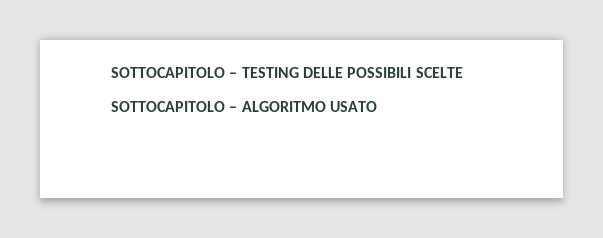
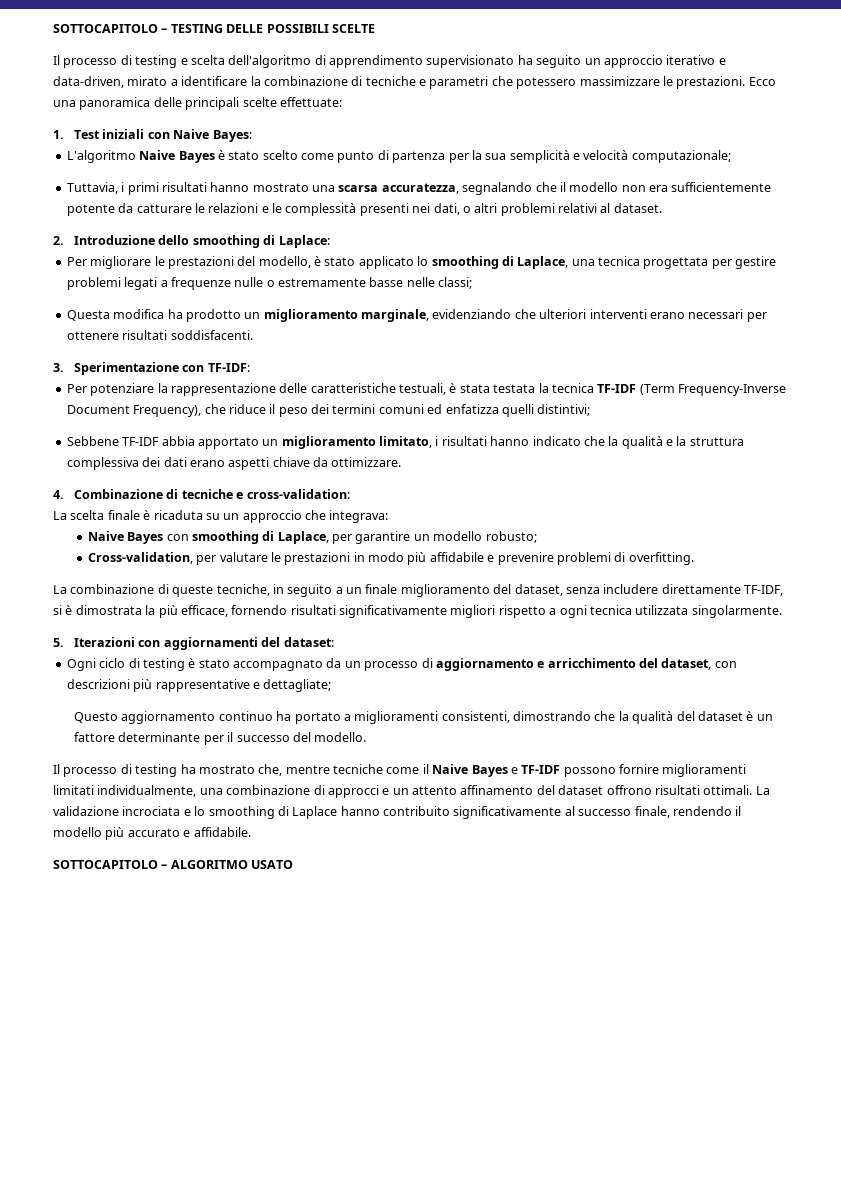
+ Il processo di testing e scelta dell'algoritmo di apprendimento supervisionato ha seguito un approccio iterativo e data-driven, mirato a identificare la combinazione di tecniche e parametri che potessero massimizzare le prestazioni. Ecco una panoramica delle principali scelte effettuate:
+ 1. Test iniziali con Naive Bayes:
+ L'algoritmo Naive Bayes è stato scelto come punto di partenza per la sua semplicità e velocità computazionale;
+ Tuttavia, i primi risultati hanno mostrato una scarsa accuratezza, segnalando che il modello non era sufficientemente potente da catturare le relazioni e le complessità presenti nei dati, o altri problemi relativi al dataset.
+ 2. Introduzione dello smoothing di Laplace:
+ Per migliorare le prestazioni del modello, è stato applicato lo smoothing di Laplace, una tecnica progettata per gestire problemi legati a frequenze nulle o estremamente basse nelle classi;
+ Questa modifica ha prodotto un miglioramento marginale, evidenziando che ulteriori interventi erano necessari per ottenere risultati soddisfacenti.
+ 3. Sperimentazione con TF-IDF:
+ Per potenziare la rappresentazione delle caratteristiche testuali, è stata testata la tecnica TF-IDF (Term Frequency-Inverse Document Frequency), che riduce il peso dei termini comuni ed enfatizza quelli distintivi;
+ Sebbene TF-IDF abbia apportato un miglioramento limitato, i risultati hanno indicato che la qualità e la struttura complessiva dei dati erano aspetti chiave da ottimizzare.
+ 4. Combinazione di tecniche e cross-validation:
+ La scelta finale è ricaduta su un approccio che integrava:
+ Naive Bayes con smoothing di Laplace, per garantire un modello robusto;
+ Cross-validation, per valutare le prestazioni in modo più affidabile e prevenire problemi di overfitting.
+ La combinazione di queste tecniche, in seguito a un finale miglioramento del dataset, senza includere direttamente TF-IDF, si è dimostrata la più efficace, fornendo risultati significativamente migliori rispetto a ogni tecnica utilizzata singolarmente.
+ 5. Iterazioni con aggiornamenti del dataset:
+ Ogni ciclo di testing è stato accompagnato da un processo di aggiornamento e arricchimento del dataset, con descrizioni più rappresentative e dettagliate;
+ Questo aggiornamento continuo ha portato a miglioramenti consistenti, dimostrando che la qualità del dataset è un fattore determinante per il successo del modello.
+ Il processo di testing ha mostrato che, mentre tecniche come il Naive Bayes e TF-IDF possono fornire miglioramenti limitati individualmente, una combinazione di approcci e un attento affinamento del dataset offrono risultati ottimali. La validazione incrociata e lo smoothing di Laplace hanno contribuito significativamente al successo finale, rendendo il modello più accurato e affidabile.

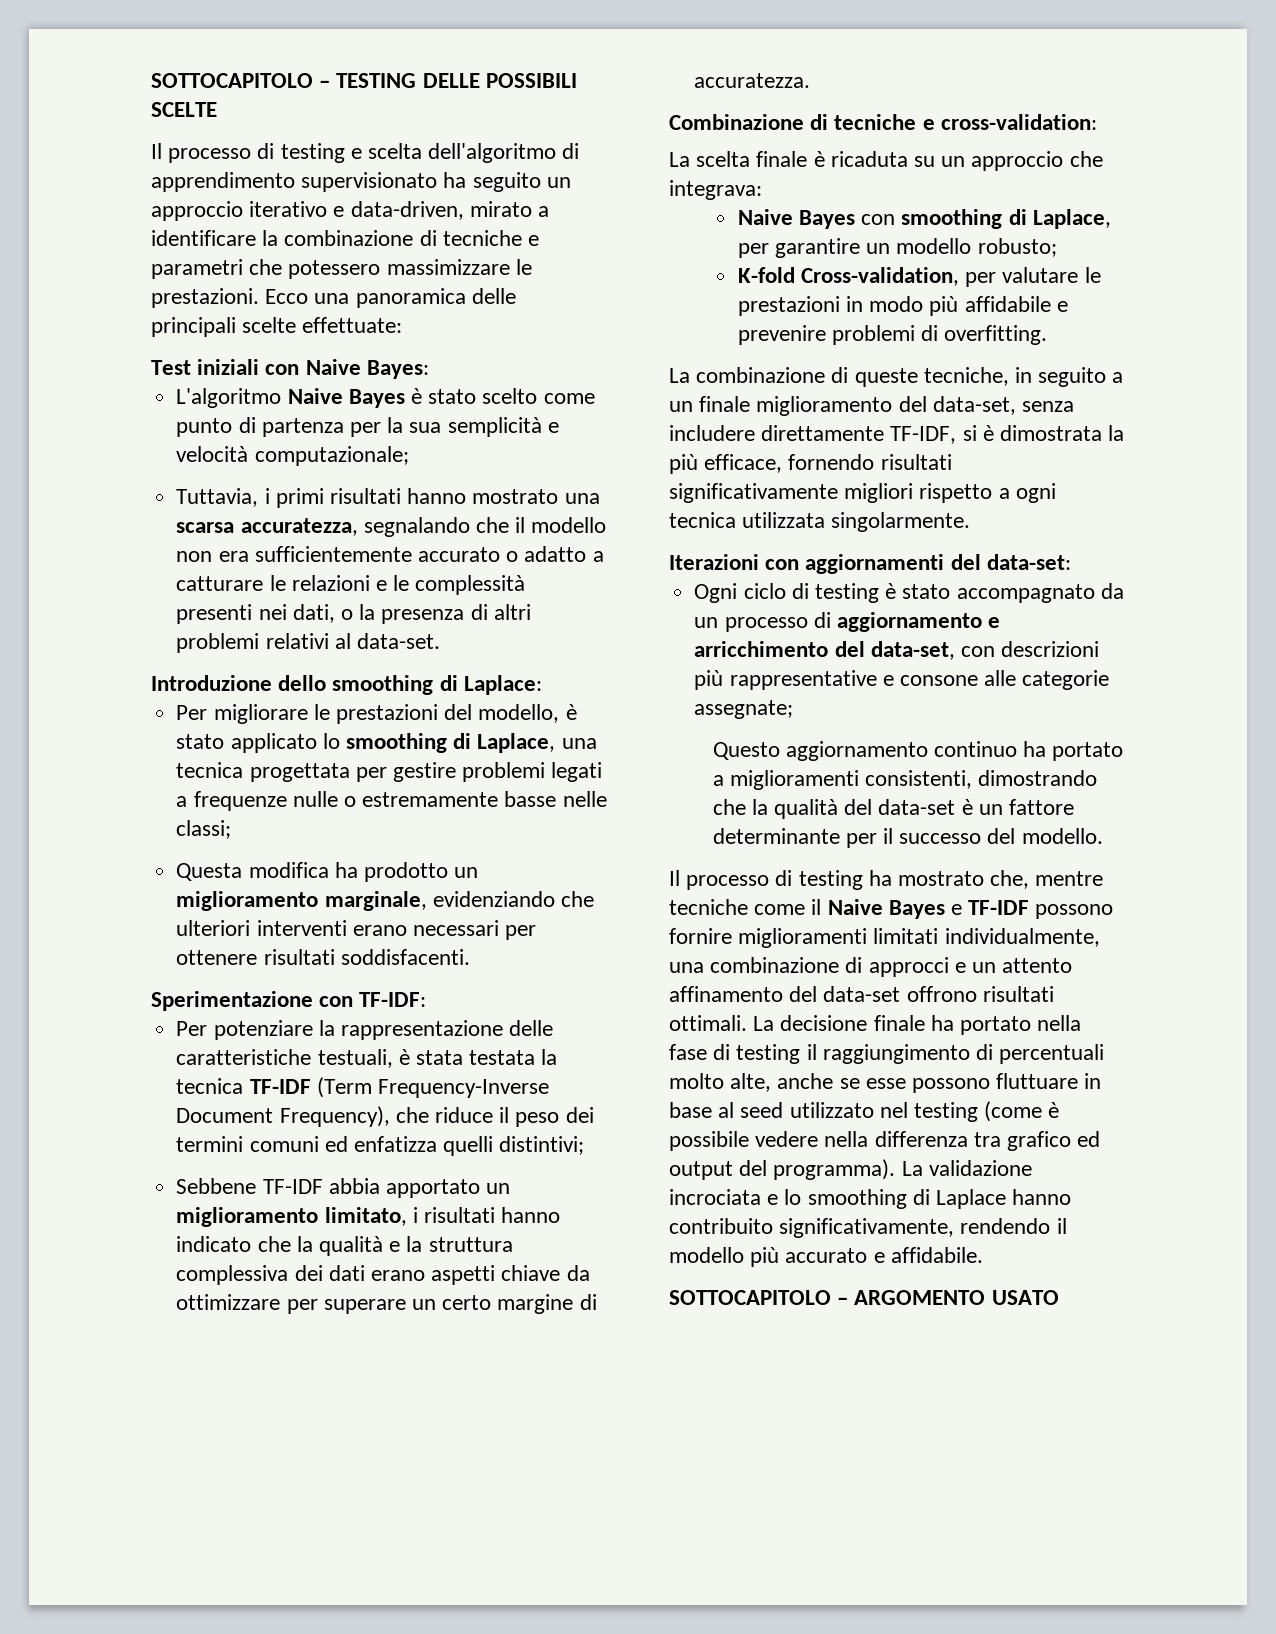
- 1. Test iniziali con Naive Bayes:
+ Test iniziali con Naive Bayes:
- Tuttavia, i primi risultati hanno mostrato una scarsa accuratezza, segnalando che il modello non era sufficientemente potente da catturare le relazioni e le complessità presenti nei dati, o altri problemi relativi al dataset.
- 2. Introduzione dello smoothing di Laplace:
+ Tuttavia, i primi risultati hanno mostrato una scarsa accuratezza, segnalando che il modello non era sufficientemente accurato o adatto a catturare le relazioni e le complessità presenti nei dati, o la presenza di altri problemi relativi al data-set.
+ Introduzione dello smoothing di Laplace:
- 3. Sperimentazione con TF-IDF:
+ Sperimentazione con TF-IDF:
- Sebbene TF-IDF abbia apportato un miglioramento limitato, i risultati hanno indicato che la qualità e la struttura complessiva dei dati erano aspetti chiave da ottimizzare.
- 4. Combinazione di tecniche e cross-validation:
+ Sebbene TF-IDF abbia apportato un miglioramento limitato, i risultati hanno indicato che la qualità e la struttura complessiva dei dati erano aspetti chiave da ottimizzare per superare un certo margine di accuratezza.
+ Combinazione di tecniche e cross-validation:
- Cross-validation, per valutare le prestazioni in modo più affidabile e prevenire problemi di overfitting.
+ K-fold Cross-validation, per valutare le prestazioni in modo più affidabile e prevenire problemi di overfitting.
- La combinazione di queste tecniche, in seguito a un finale miglioramento del dataset, senza includere direttamente TF-IDF, si è dimostrata la più efficace, fornendo risultati significativamente migliori rispetto a ogni tecnica utilizzata singolarmente.
+ La combinazione di queste tecniche, in seguito a un finale miglioramento del data-set, senza includere direttamente TF-IDF, si è dimostrata la più efficace, fornendo risultati significativamente migliori rispetto a ogni tecnica utilizzata singolarmente.
- 5. Iterazioni con aggiornamenti del dataset:
+ Iterazioni con aggiornamenti del data-set:
- Ogni ciclo di testing è stato accompagnato da un processo di aggiornamento e arricchimento del dataset, con descrizioni più rappresentative e dettagliate;
+ Ogni ciclo di testing è stato accompagnato da un processo di aggiornamento e arricchimento del data-set, con descrizioni più rappresentative e consone alle categorie assegnate;
- Questo aggiornamento continuo ha portato a miglioramenti consistenti, dimostrando che la qualità del dataset è un fattore determinante per il successo del modello.
+ Questo aggiornamento continuo ha portato a miglioramenti consistenti, dimostrando che la qualità del data-set è un fattore determinante per il successo del modello.
- Il processo di testing ha mostrato che, mentre tecniche come il Naive Bayes e TF-IDF possono fornire miglioramenti limitati individualmente, una combinazione di approcci e un attento affinamento del dataset offrono risultati ottimali.
+ Il processo di testing ha mostrato che, mentre tecniche come il Naive Bayes e TF-IDF possono fornire miglioramenti limitati individualmente, una combinazione di approcci e un attento affinamento del data-set offrono risultati ottimali.
- La validazione incrociata e lo smoothing di Laplace hanno contribuito significativamente al successo finale, rendendo il modello più accurato e affidabile.
+ La decisione finale ha portato nella fase di testing il raggiungimento di percentuali molto alte, anche se esse possono fluttuare in base al seed utilizzato nel testing (come è possibile vedere nella differenza tra grafico ed output del programma). La validazione incrociata e lo smoothing di Laplace hanno contribuito significativamente, rendendo il modello più accurato e affidabile.
- SOTTOCAPITOLO – ALGORITMO USATO
+ SOTTOCAPITOLO – ARGOMENTO USATO

